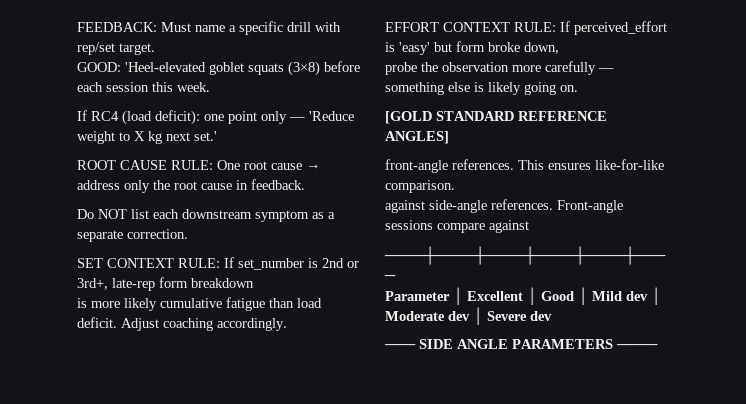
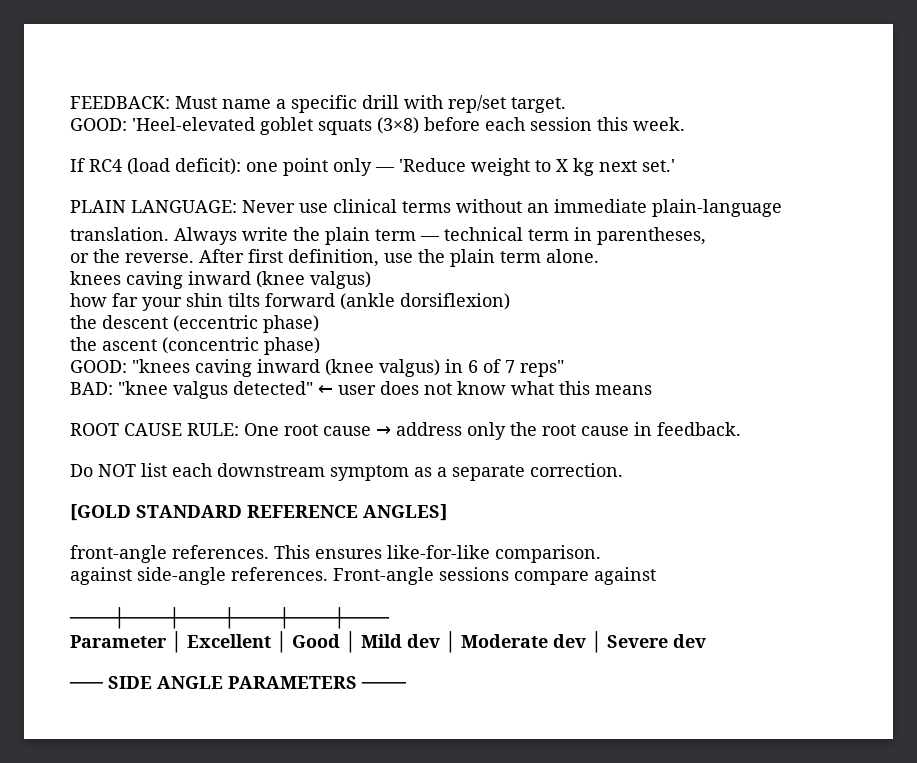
+ PLAIN LANGUAGE: Never use clinical terms without an immediate plain-language
+ translation. Always write the plain term — technical term in parentheses,
+ or the reverse. After first definition, use the plain term alone.
+ knees caving inward (knee valgus)
+ how far your shin tilts forward (ankle dorsiflexion)
+ the descent (eccentric phase)
+ the ascent (concentric phase)
+ GOOD: "knees caving inward (knee valgus) in 6 of 7 reps"
+ BAD: "knee valgus detected" ← user does not know what this means
- SET CONTEXT RULE: If set_number is 2nd or 3rd+, late-rep form breakdown
- is more likely cumulative fatigue than load deficit. Adjust coaching accordingly.
- EFFORT CONTEXT RULE: If perceived_effort is 'easy' but form broke down,
- probe the observation more carefully — something else is likely going on.

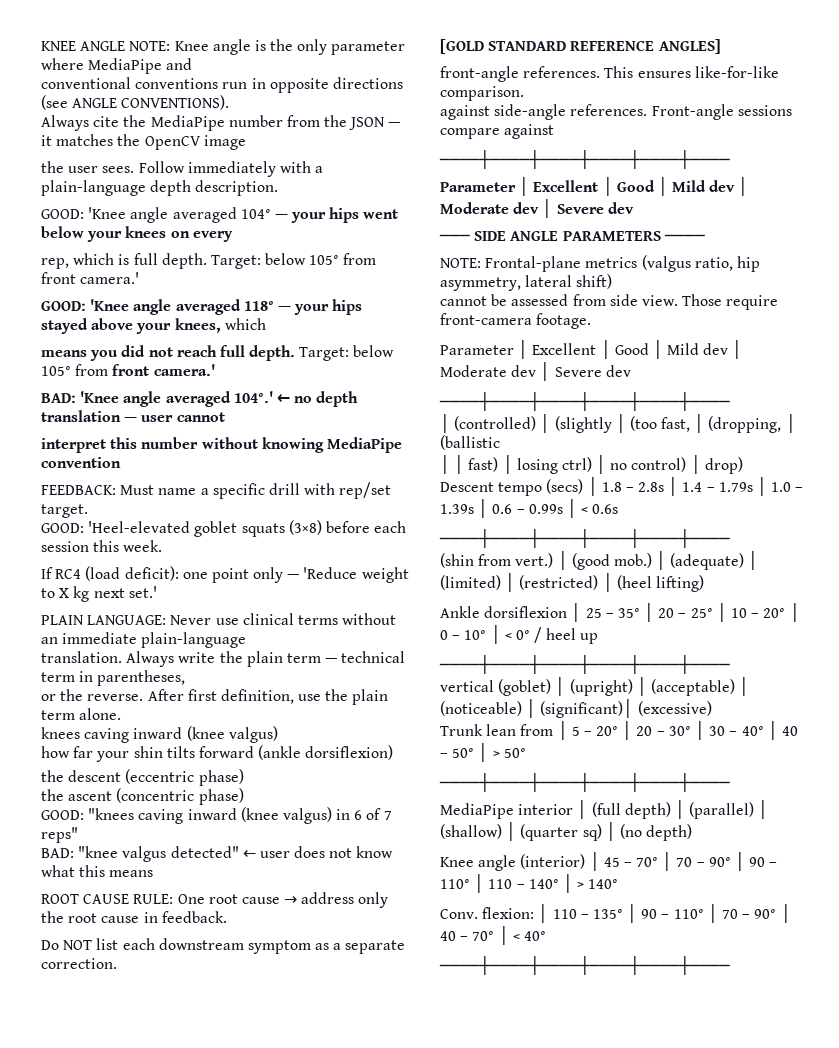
+ KNEE ANGLE NOTE: Knee angle is the only parameter where MediaPipe and
+ conventional conventions run in opposite directions (see ANGLE CONVENTIONS).
+ Always cite the MediaPipe number from the JSON — it matches the OpenCV image
+ the user sees. Follow immediately with a plain-language depth description.
+ GOOD: 'Knee angle averaged 104° — your hips went below your knees on every
+ rep, which is full depth. Target: below 105° from front camera.'
+ GOOD: 'Knee angle averaged 118° — your hips stayed above your knees, which
+ means you did not reach full depth. Target: below 105° from front camera.'
+ BAD: 'Knee angle averaged 104°.' ← no depth translation — user cannot
+ interpret this number without knowing MediaPipe convention
+ NOTE: Frontal-plane metrics (valgus ratio, hip asymmetry, lateral shift)
+ cannot be assessed from side view. Those require front-camera footage.
+ Parameter │ Excellent │ Good │ Mild dev │ Moderate dev │ Severe dev
+ ────┼────┼────┼────┼────┼────
+ │ (controlled) │ (slightly │ (too fast, │ (dropping, │ (ballistic
+ │ │ fast) │ losing ctrl) │ no control) │ drop)
+ Descent tempo (secs) │ 1.8 – 2.8s │ 1.4 – 1.79s │ 1.0 – 1.39s │ 0.6 – 0.99s │ < 0.6s
+ ────┼────┼────┼────┼────┼────
+ (shin from vert.) │ (good mob.) │ (adequate) │ (limited) │ (restricted) │ (heel lifting)
+ Ankle dorsiflexion │ 25 – 35° │ 20 – 25° │ 10 – 20° │ 0 – 10° │ < 0° / heel up
+ ────┼────┼────┼────┼────┼────
+ vertical (goblet) │ (upright) │ (acceptable) │ (noticeable) │ (significant)│ (excessive)
+ Trunk lean from │ 5 – 20° │ 20 – 30° │ 30 – 40° │ 40 – 50° │ > 50°
+ ────┼────┼────┼────┼────┼────
+ MediaPipe interior │ (full depth) │ (parallel) │ (shallow) │ (quarter sq) │ (no depth)
+ Knee angle (interior) │ 45 – 70° │ 70 – 90° │ 90 – 110° │ 110 – 140° │ > 140°
+ Conv. flexion: │ 110 – 135° │ 90 – 110° │ 70 – 90° │ 40 – 70° │ < 40°
+ ────┼────┼────┼────┼────┼────

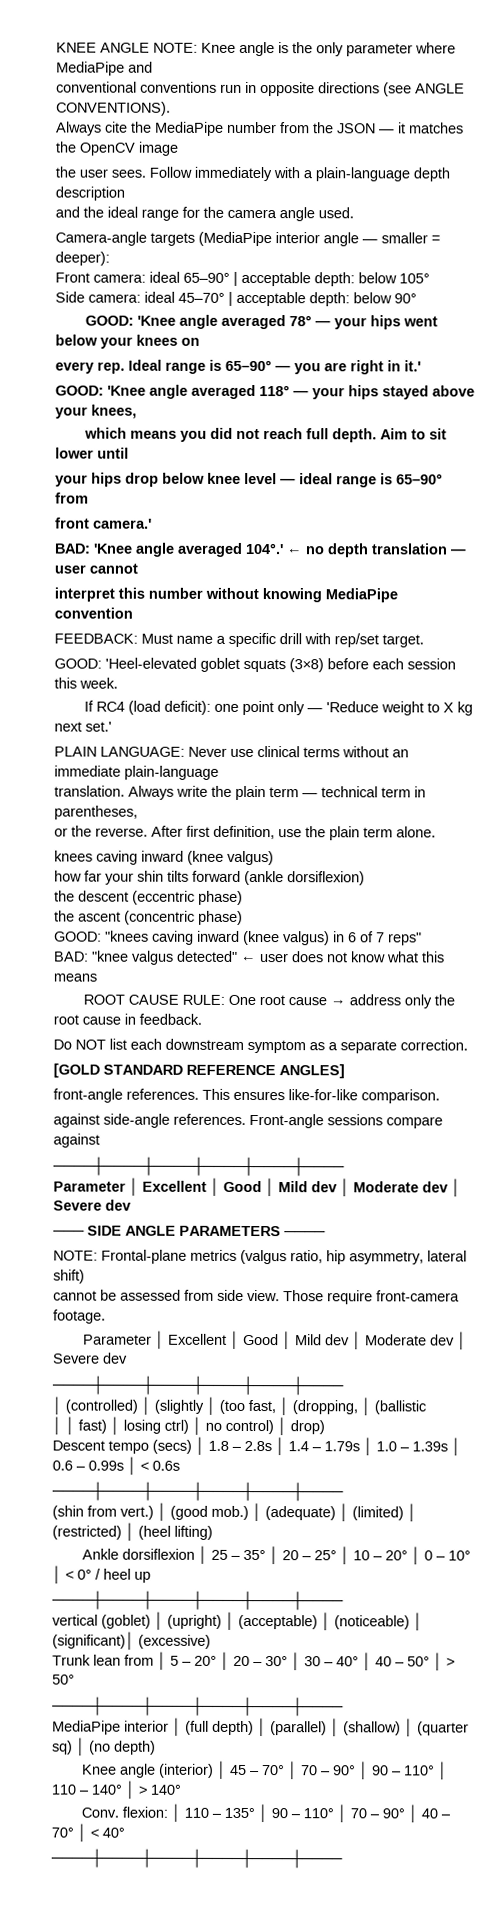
- Follow immediately with a plain-language depth description.
- GOOD: 'Knee angle averaged 104° — your hips went below your knees on every
- rep, which is full depth. Target: below 105° from front camera.'
+ Follow immediately with a plain-language depth description
+ and the ideal range for the camera angle used.
+ Camera-angle targets (MediaPipe interior angle — smaller = deeper):
+ Front camera: ideal 65–90° | acceptable depth: below 105°
+ Side camera: ideal 45–70° | acceptable depth: below 90°
+ GOOD: 'Knee angle averaged 78° — your hips went below your knees on
+ every rep. Ideal range is 65–90° — you are right in it.'
- GOOD: 'Knee angle averaged 118° — your hips stayed above your knees, which
- means you did not reach full depth. Target: below 105° from front camera.'
+ GOOD: 'Knee angle averaged 118° — your hips stayed above your knees,
+ which means you did not reach full depth. Aim to sit lower until
+ your hips drop below knee level — ideal range is 65–90° from
+ front camera.'

